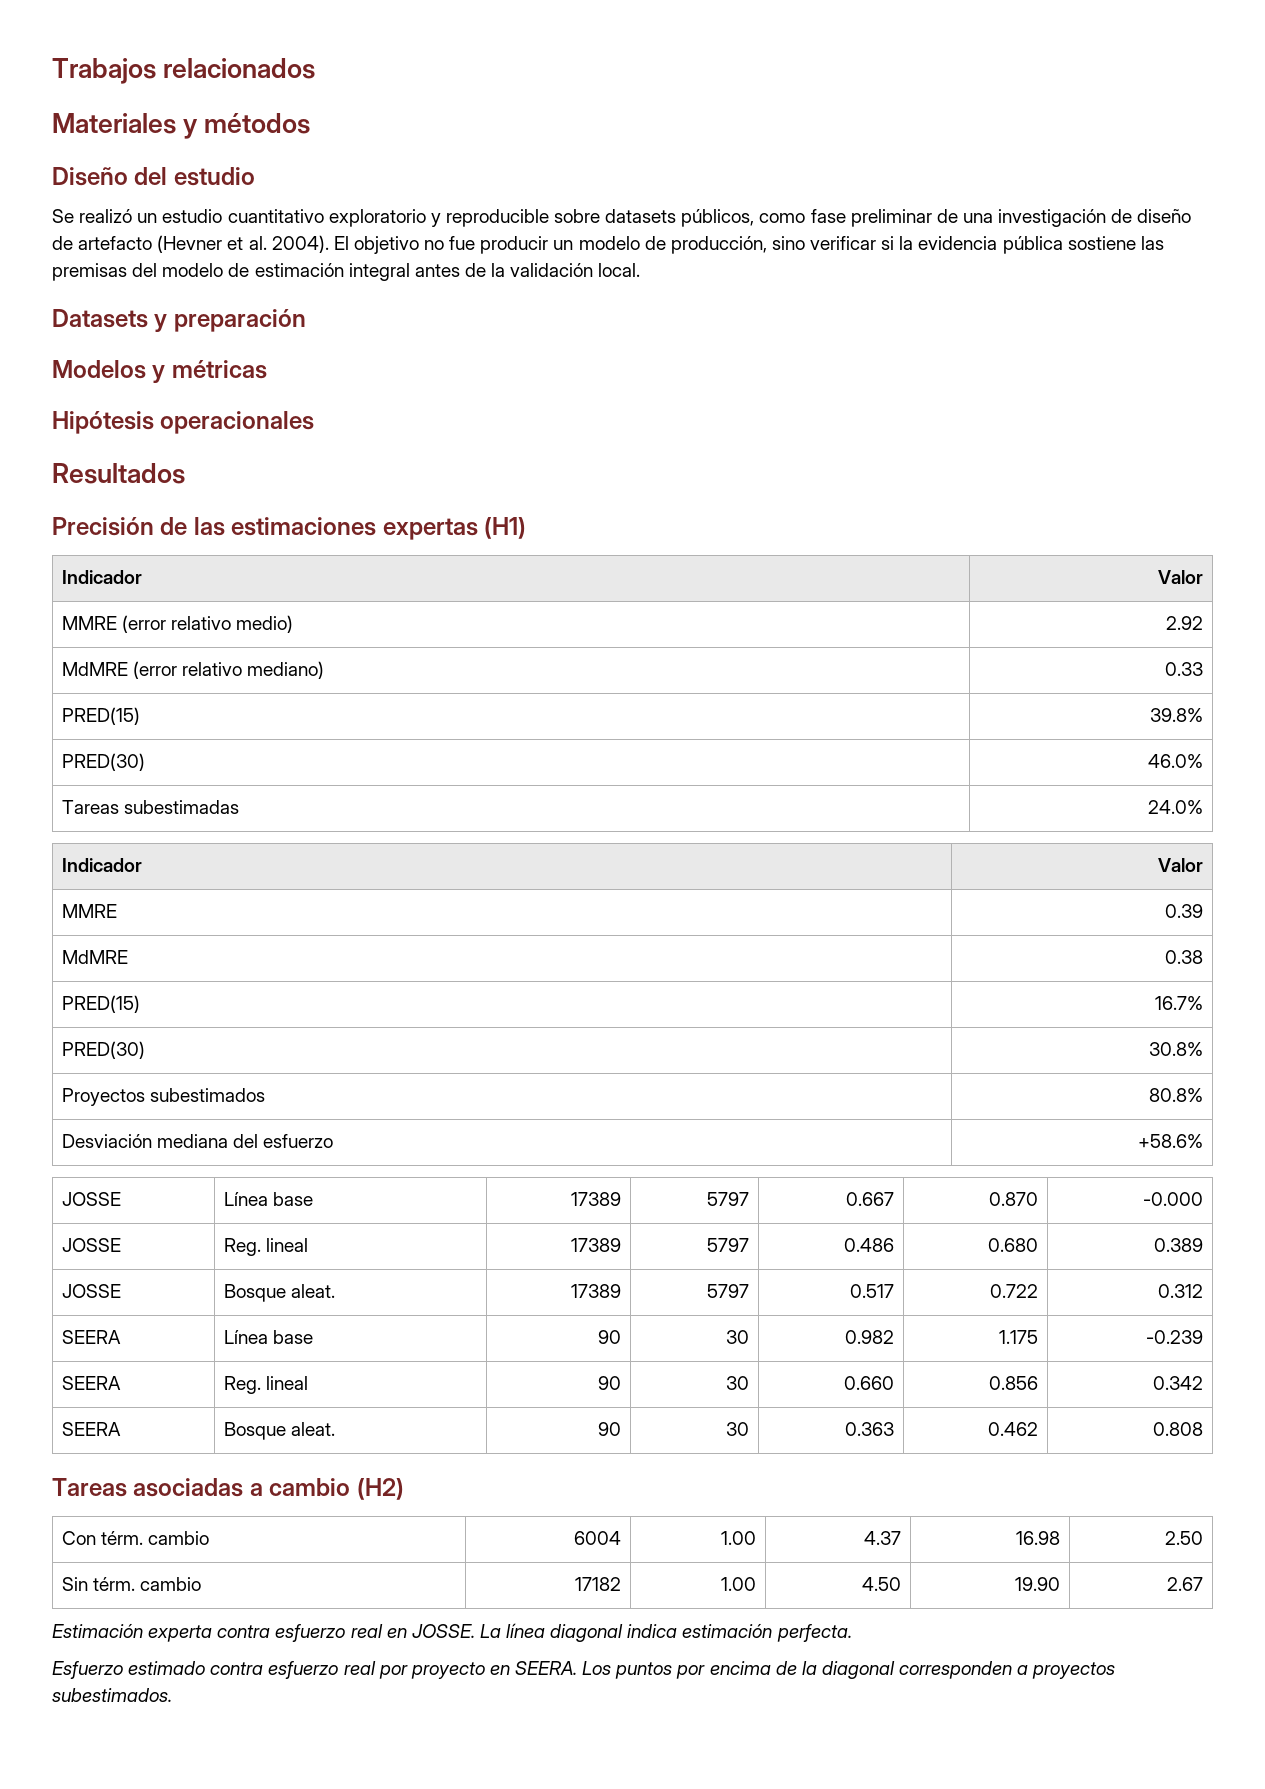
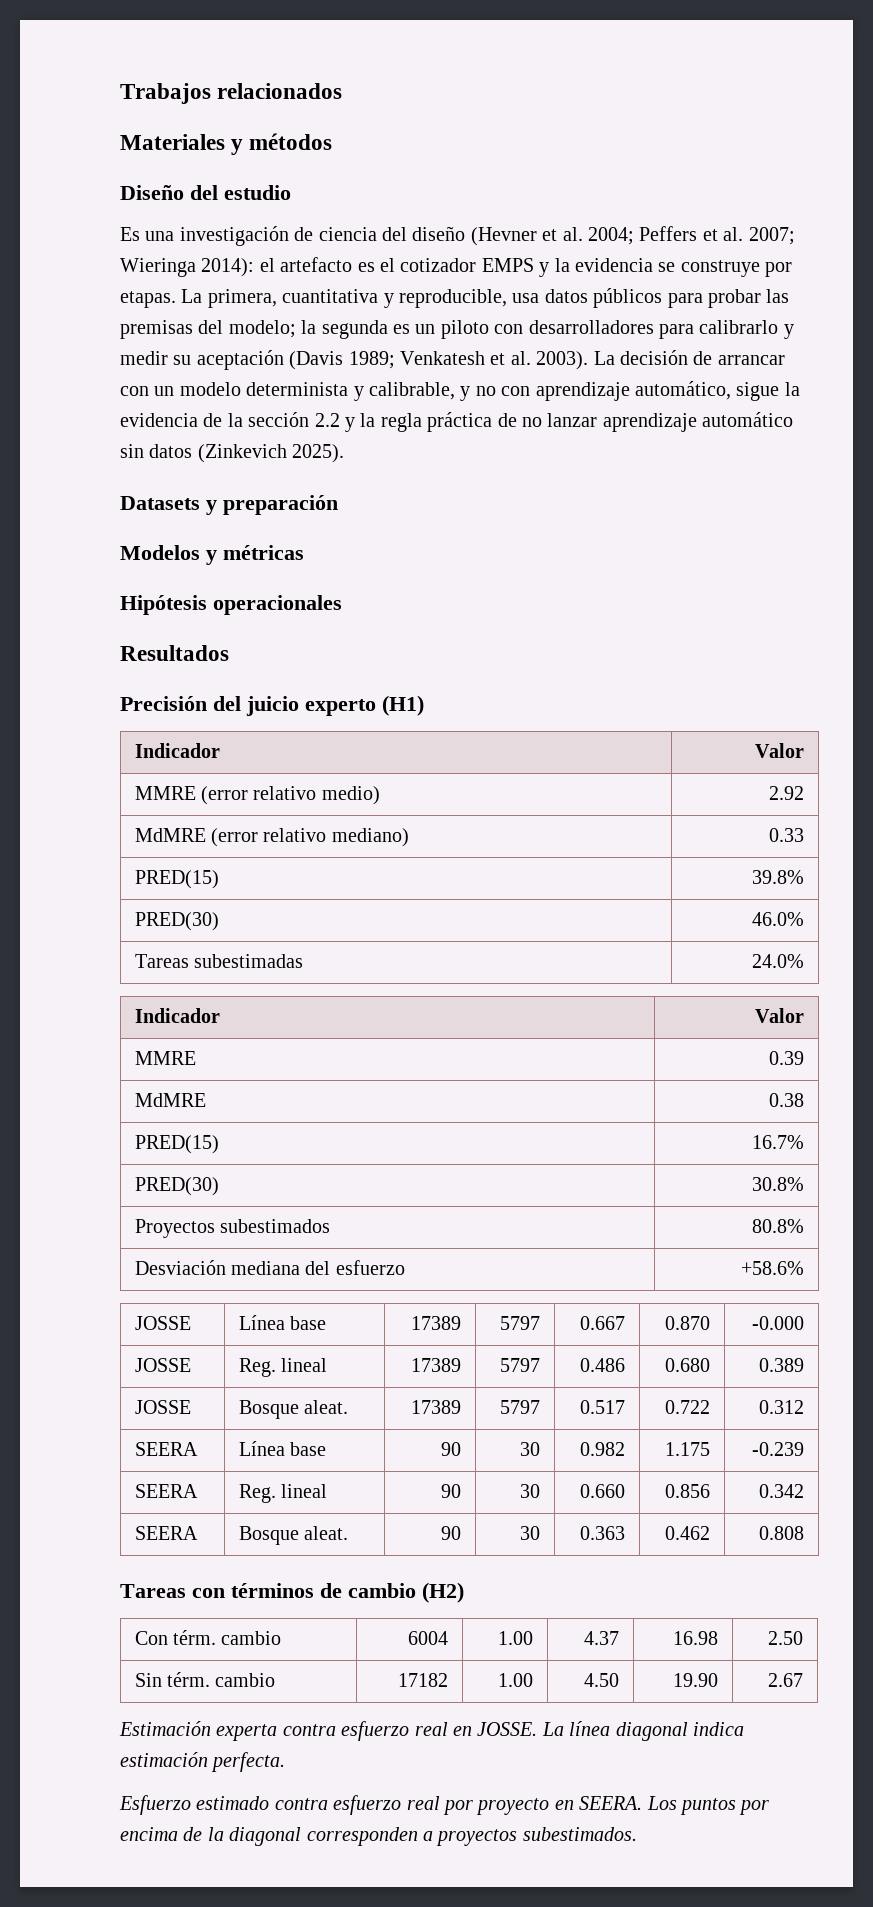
- Se realizó un estudio cuantitativo exploratorio y reproducible sobre datasets públicos, como fase preliminar de una investigación de diseño de artefacto (Hevner et al. 2004). El objetivo no fue producir un modelo de producción, sino verificar si la evidencia pública sostiene las premisas del modelo de estimación integral antes de la validación local.
+ Es una investigación de ciencia del diseño (Hevner et al. 2004; Peffers et al. 2007; Wieringa 2014): el artefacto es el cotizador EMPS y la evidencia se construye por etapas. La primera, cuantitativa y reproducible, usa datos públicos para probar las premisas del modelo; la segunda es un piloto con desarrolladores para calibrarlo y medir su aceptación (Davis 1989; Venkatesh et al. 2003). La decisión de arrancar con un modelo determinista y calibrable, y no con aprendizaje automático, sigue la evidencia de la sección 2.2 y la regla práctica de no lanzar aprendizaje automático sin datos (Zinkevich 2025).
- Precisión de las estimaciones expertas (H1)
+ Precisión del juicio experto (H1)
- Tareas asociadas a cambio (H2)
+ Tareas con términos de cambio (H2)

